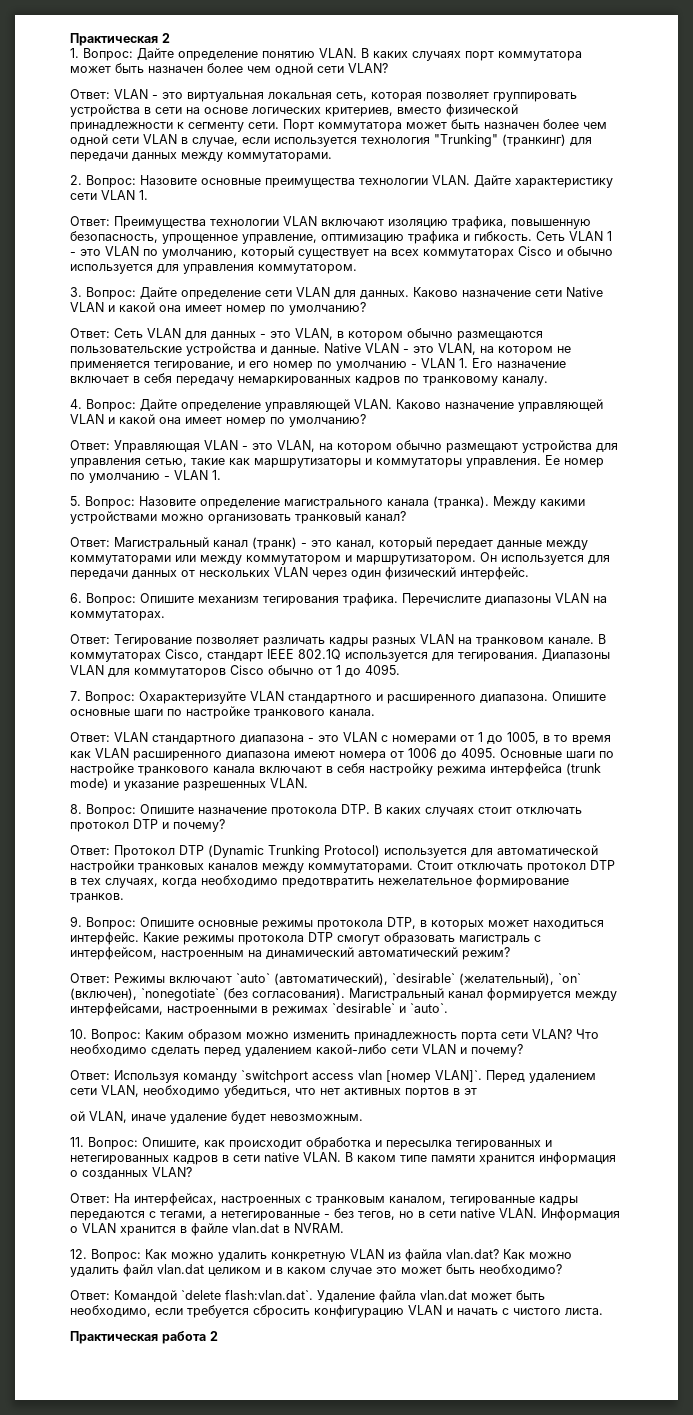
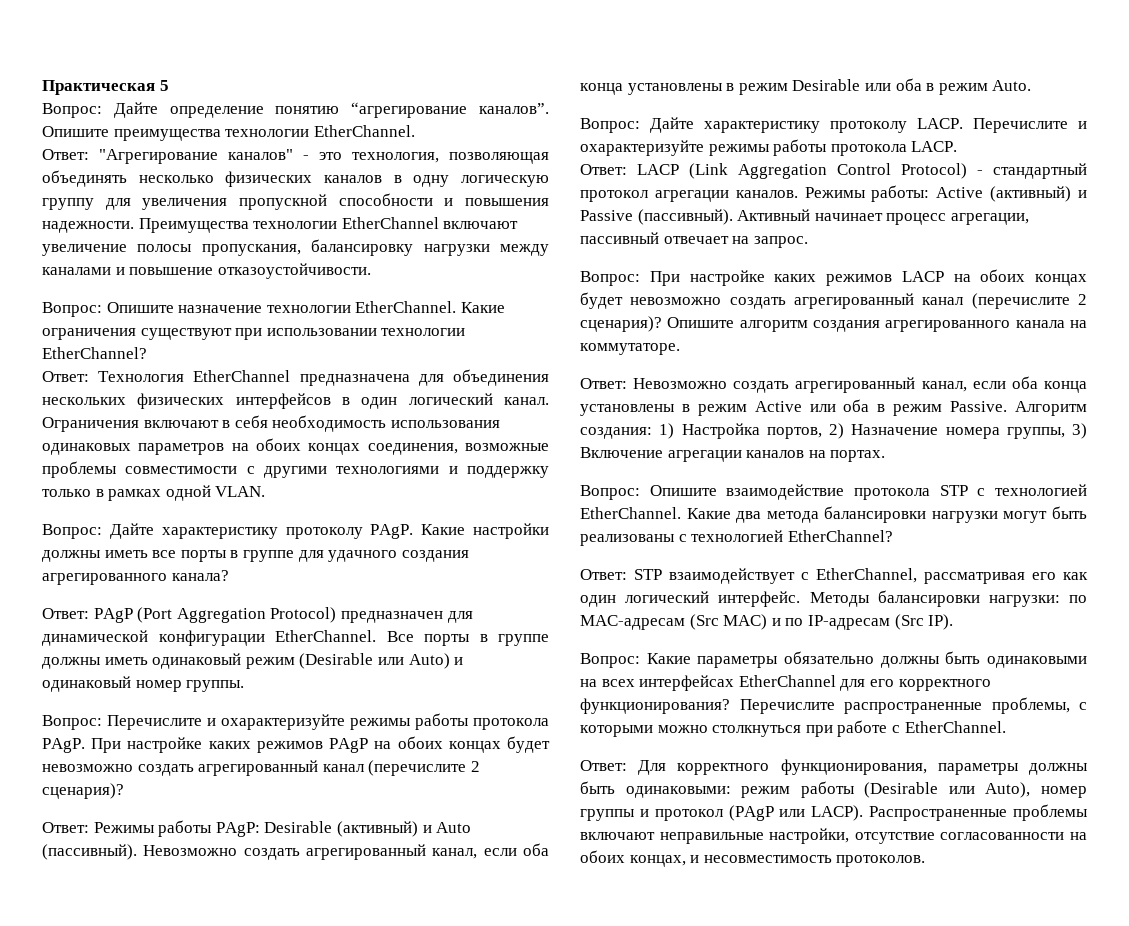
- Практическая 2
- 1. Вопрос: Дайте определение понятию VLAN. В каких случаях порт коммутатора может быть назначен более чем одной сети VLAN?
- Ответ: VLAN - это виртуальная локальная сеть, которая позволяет группировать устройства в сети на основе логических критериев, вместо физической принадлежности к сегменту сети. Порт коммутатора может быть назначен более чем одной сети VLAN в случае, если используется технология "Trunking" (транкинг) для передачи данных между коммутаторами.
- 2. Вопрос: Назовите основные преимущества технологии VLAN. Дайте характеристику сети VLAN 1.
- Ответ: Преимущества технологии VLAN включают изоляцию трафика, повышенную безопасность, упрощенное управление, оптимизацию трафика и гибкость. Сеть VLAN 1 - это VLAN по умолчанию, который существует на всех коммутаторах Cisco и обычно используется для управления коммутатором.
- 3. Вопрос: Дайте определение сети VLAN для данных. Каково назначение сети Native VLAN и какой она имеет номер по умолчанию?
- Ответ: Сеть VLAN для данных - это VLAN, в котором обычно размещаются пользовательские устройства и данные. Native VLAN - это VLAN, на котором не применяется тегирование, и его номер по умолчанию - VLAN 1. Его назначение включает в себя передачу немаркированных кадров по транковому каналу.
- 4. Вопрос: Дайте определение управляющей VLAN. Каково назначение управляющей VLAN и какой она имеет номер по умолчанию?
- Ответ: Управляющая VLAN - это VLAN, на котором обычно размещают устройства для управления сетью, такие как маршрутизаторы и коммутаторы управления. Ее номер по умолчанию - VLAN 1.
- 5. Вопрос: Назовите определение магистрального канала (транка). Между какими устройствами можно организовать транковый канал?
- Ответ: Магистральный канал (транк) - это канал, который передает данные между коммутаторами или между коммутатором и маршрутизатором. Он используется для передачи данных от нескольких VLAN через один физический интерфейс.
- 6. Вопрос: Опишите механизм тегирования трафика. Перечислите диапазоны VLAN на коммутаторах.
- Ответ: Тегирование позволяет различать кадры разных VLAN на транковом канале. В коммутаторах Cisco, стандарт IEEE 802.1Q используется для тегирования. Диапазоны VLAN для коммутаторов Cisco обычно от 1 до 4095.
- 7. Вопрос: Охарактеризуйте VLAN стандартного и расширенного диапазона. Опишите основные шаги по настройке транкового канала.
- Ответ: VLAN стандартного диапазона - это VLAN с номерами от 1 до 1005, в то время как VLAN расширенного диапазона имеют номера от 1006 до 4095. Основные шаги по настройке транкового канала включают в себя настройку режима интерфейса (trunk mode) и указание разрешенных VLAN.
- 8. Вопрос: Опишите назначение протокола DTP. В каких случаях стоит отключать протокол DTP и почему?
- Ответ: Протокол DTP (Dynamic Trunking Protocol) используется для автоматической настройки транковых каналов между коммутаторами. Стоит отключать протокол DTP в тех случаях, когда необходимо предотвратить нежелательное формирование транков.
- 9. Вопрос: Опишите основные режимы протокола DTP, в которых может находиться интерфейс. Какие режимы протокола DTP смогут образовать магистраль с интерфейсом, настроенным на динамический автоматический режим?
- Ответ: Режимы включают `auto` (автоматический), `desirable` (желательный), `on` (включен), `nonegotiate` (без согласования). Магистральный канал формируется между интерфейсами, настроенными в режимах `desirable` и `auto`.
- 10. Вопрос: Каким образом можно изменить принадлежность порта сети VLAN? Что необходимо сделать перед удалением какой-либо сети VLAN и почему?
- Ответ: Используя команду `switchport access vlan [номер VLAN]`. Перед удалением сети VLAN, необходимо убедиться, что нет активных портов в эт
- ой VLAN, иначе удаление будет невозможным.
- 11. Вопрос: Опишите, как происходит обработка и пересылка тегированных и нетегированных кадров в сети native VLAN. В каком типе памяти хранится информация о созданных VLAN?
- Ответ: На интерфейсах, настроенных с транковым каналом, тегированные кадры передаются с тегами, а нетегированные - без тегов, но в сети native VLAN. Информация о VLAN хранится в файле vlan.dat в NVRAM.
- 12. Вопрос: Как можно удалить конкретную VLAN из файла vlan.dat? Как можно удалить файл vlan.dat целиком и в каком случае это может быть необходимо?
- Ответ: Командой `delete flash:vlan.dat`. Удаление файла vlan.dat может быть необходимо, если требуется сбросить конфигурацию VLAN и начать с чистого листа.
- Практическая работа 2
+ Практическая 5
+ Вопрос: Дайте определение понятию “агрегирование каналов”. Опишите преимущества технологии EtherChannel.
+ Ответ: "Агрегирование каналов" - это технология, позволяющая объединять несколько физических каналов в одну логическую группу для увеличения пропускной способности и повышения надежности. Преимущества технологии EtherChannel включают увеличение полосы пропускания, балансировку нагрузки между каналами и повышение отказоустойчивости.
+ Вопрос: Опишите назначение технологии EtherChannel. Какие ограничения существуют при использовании технологии EtherChannel?
+ Ответ: Технология EtherChannel предназначена для объединения нескольких физических интерфейсов в один логический канал. Ограничения включают в себя необходимость использования одинаковых параметров на обоих концах соединения, возможные проблемы совместимости с другими технологиями и поддержку только в рамках одной VLAN.
+ Вопрос: Дайте характеристику протоколу PAgP. Какие настройки должны иметь все порты в группе для удачного создания агрегированного канала?
+ Ответ: PAgP (Port Aggregation Protocol) предназначен для динамической конфигурации EtherChannel. Все порты в группе должны иметь одинаковый режим (Desirable или Auto) и одинаковый номер группы.
+ Вопрос: Перечислите и охарактеризуйте режимы работы протокола PAgP. При настройке каких режимов PAgP на обоих концах будет невозможно создать агрегированный канал (перечислите 2 сценария)?
+ Ответ: Режимы работы PAgP: Desirable (активный) и Auto (пассивный). Невозможно создать агрегированный канал, если оба конца установлены в режим Desirable или оба в режим Auto.
+ Вопрос: Дайте характеристику протоколу LACP. Перечислите и охарактеризуйте режимы работы протокола LACP.
+ Ответ: LACP (Link Aggregation Control Protocol) - стандартный протокол агрегации каналов. Режимы работы: Active (активный) и Passive (пассивный). Активный начинает процесс агрегации, пассивный отвечает на запрос.
+ Вопрос: При настройке каких режимов LACP на обоих концах будет невозможно создать агрегированный канал (перечислите 2 сценария)? Опишите алгоритм создания агрегированного канала на коммутаторе.
+ Ответ: Невозможно создать агрегированный канал, если оба конца установлены в режим Active или оба в режим Passive. Алгоритм создания: 1) Настройка портов, 2) Назначение номера группы, 3) Включение агрегации каналов на портах.
+ Вопрос: Опишите взаимодействие протокола STP с технологией EtherChannel. Какие два метода балансировки нагрузки могут быть реализованы с технологией EtherChannel?
+ Ответ: STP взаимодействует с EtherChannel, рассматривая его как один логический интерфейс. Методы балансировки нагрузки: по MAC-адресам (Src MAC) и по IP-адресам (Src IP).
+ Вопрос: Какие параметры обязательно должны быть одинаковыми на всех интерфейсах EtherChannel для его корректного функционирования? Перечислите распространенные проблемы, с которыми можно столкнуться при работе с EtherChannel.
+ Ответ: Для корректного функционирования, параметры должны быть одинаковыми: режим работы (Desirable или Auto), номер группы и протокол (PAgP или LACP). Распространенные проблемы включают неправильные настройки, отсутствие согласованности на обоих концах, и несовместимость протоколов.

